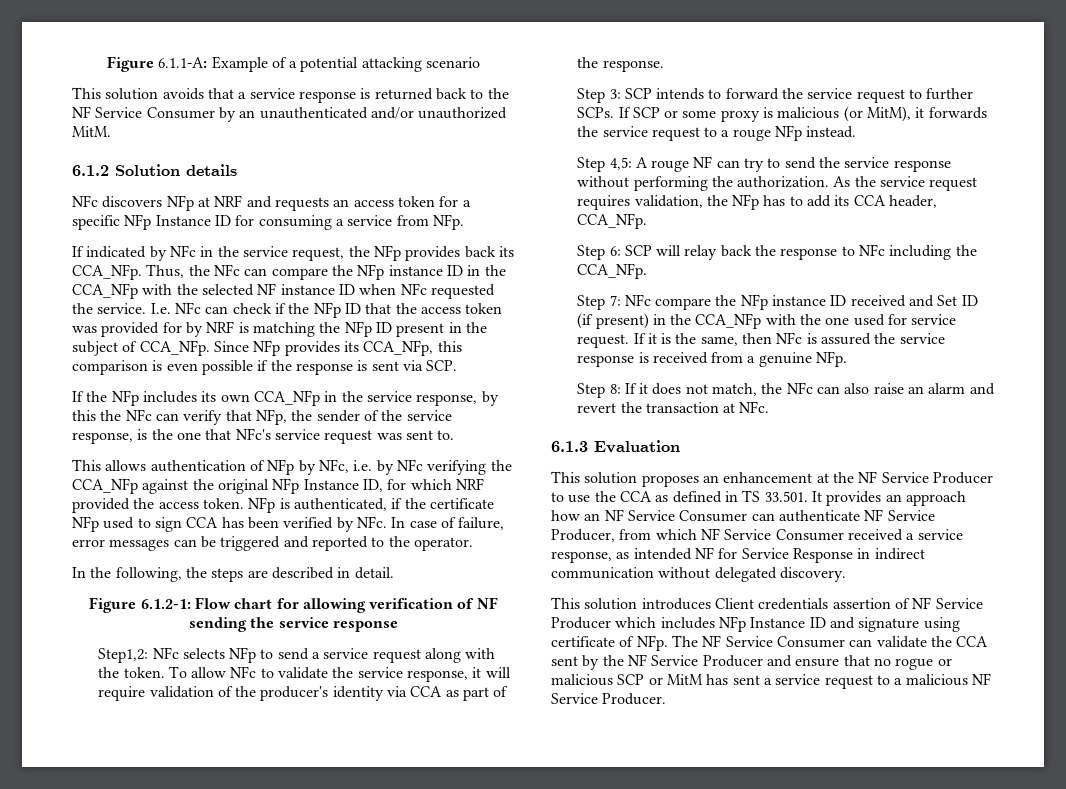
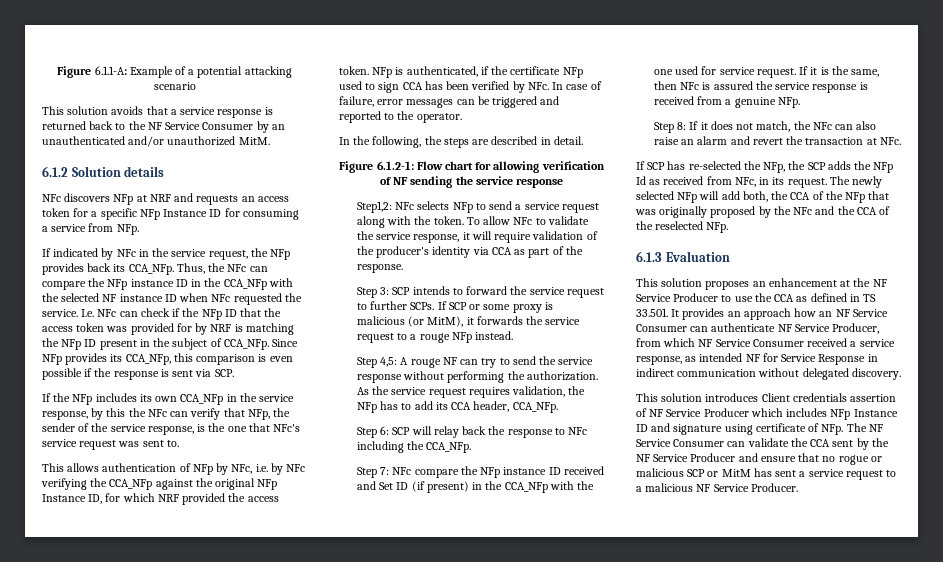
+ If SCP has re-selected the NFp, the SCP adds the NFp Id as received from NFc, in its request. The newly selected NFp will add both, the CCA of the NFp that was originally proposed by the NFc and the CCA of the reselected NFp.

